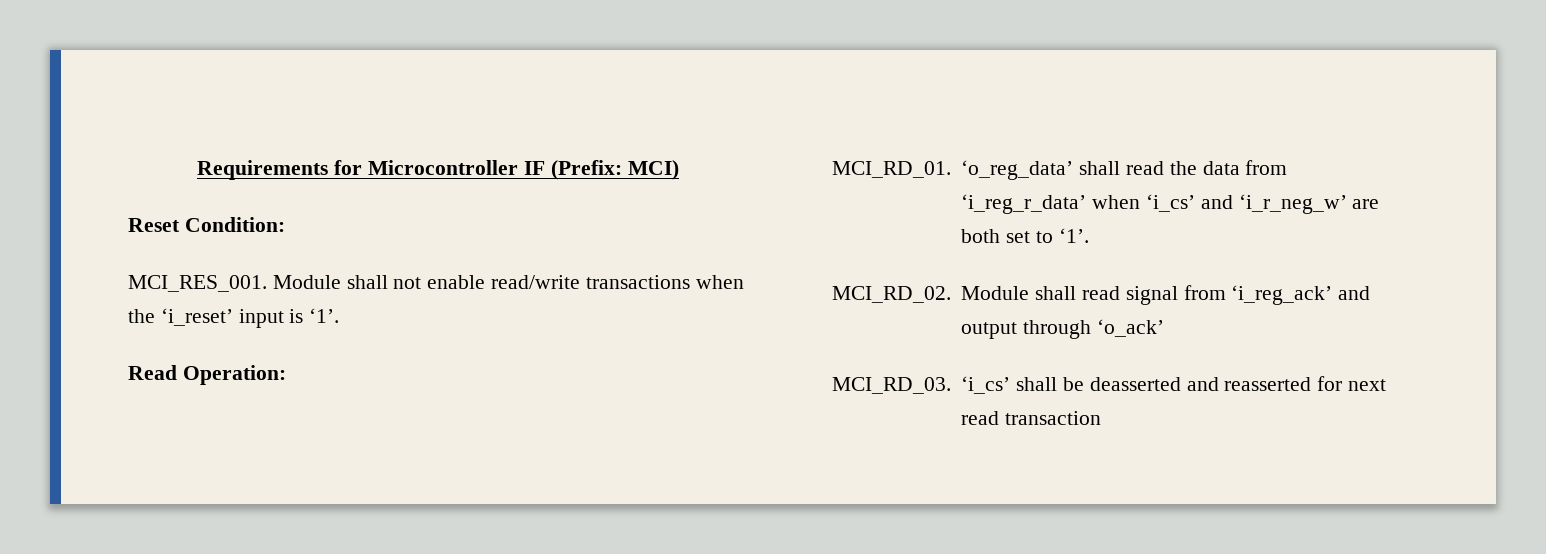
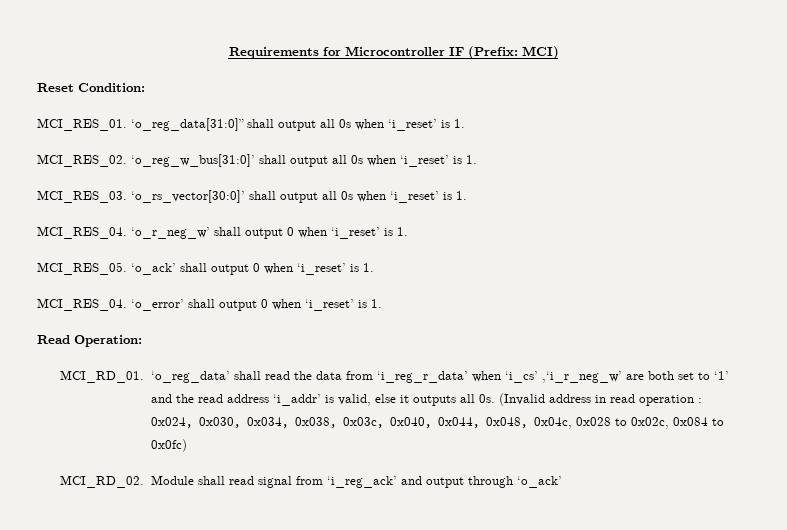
- MCI_RES_001. Module shall not enable read/write transactions when the ‘i_reset’ input is ‘1’.
+ MCI_RES_01. ‘o_reg_data[31:0]” shall output all 0s when ‘i_reset’ is 1.
+ MCI_RES_02. ‘o_reg_w_bus[31:0]’ shall output all 0s when ‘i_reset’ is 1.
+ MCI_RES_03. ‘o_rs_vector[30:0]’ shall output all 0s when ‘i_reset’ is 1.
+ MCI_RES_04. ‘o_r_neg_w’ shall output 0 when ‘i_reset’ is 1.
+ MCI_RES_05. ‘o_ack’ shall output 0 when ‘i_reset’ is 1.
+ MCI_RES_04. ‘o_error’ shall output 0 when ‘i_reset’ is 1.
- ‘o_reg_data’ shall read the data from ‘i_reg_r_data’ when ‘i_cs’ and ‘i_r_neg_w’ are both set to ‘1’.
+ ‘o_reg_data’ shall read the data from ‘i_reg_r_data’ when ‘i_cs’ ,‘i_r_neg_w’ are both set to ‘1’ and the read address ‘i_addr’ is valid, else it outputs all 0s. (Invalid address in read operation : 0x024，0x030，0x034，0x038，0x03c，0x040，0x044，0x048，0x04c, 0x028 to 0x02c, 0x084 to 0x0fc)
- MCI_RD_03. ‘i_cs’ shall be deasserted and reasserted for next read transaction

